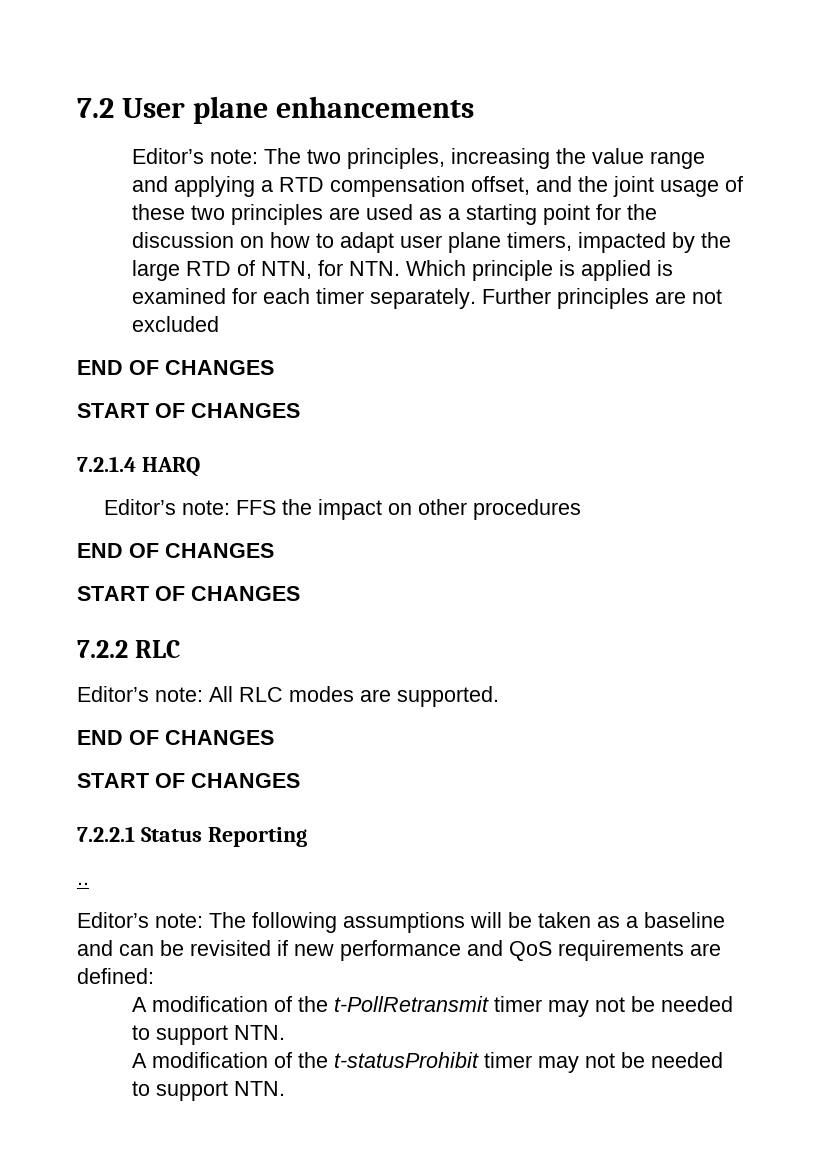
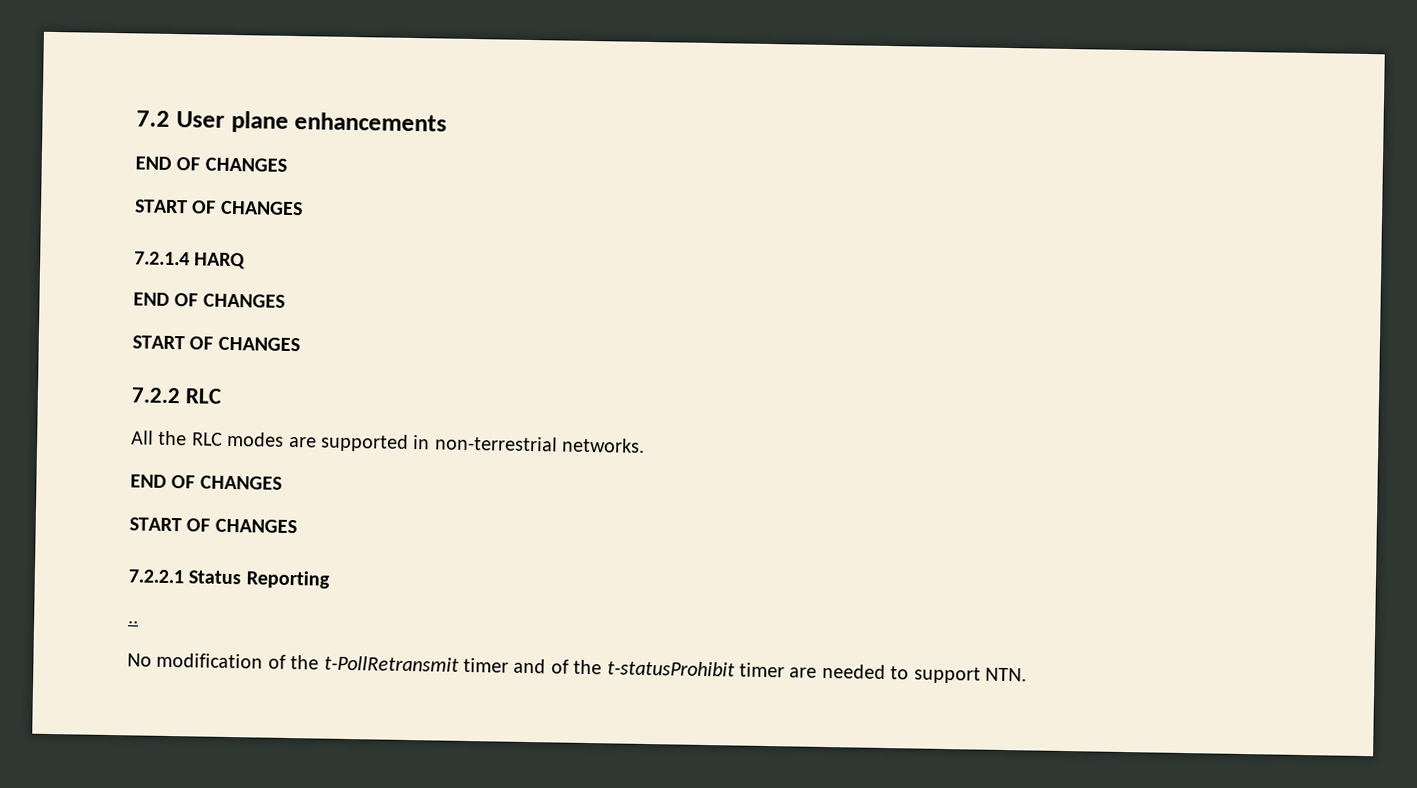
- Editor’s note: The two principles, increasing the value range and applying a RTD compensation offset, and the joint usage of these two principles are used as a starting point for the discussion on how to adapt user plane timers, impacted by the large RTD of NTN, for NTN. Which principle is applied is examined for each timer separately. Further principles are not excluded
- Editor’s note: FFS the impact on other procedures
- Editor’s note: All RLC modes are supported.
+ All the RLC modes are supported in non-terrestrial networks.
- Editor’s note: The following assumptions will be taken as a baseline and can be revisited if new performance and QoS requirements are defined:
- A modification of the t-PollRetransmit timer may not be needed to support NTN.
- A modification of the t-statusProhibit timer may not be needed to support NTN.
+ No modification of the t-PollRetransmit timer and of the t-statusProhibit timer are needed to support NTN.

